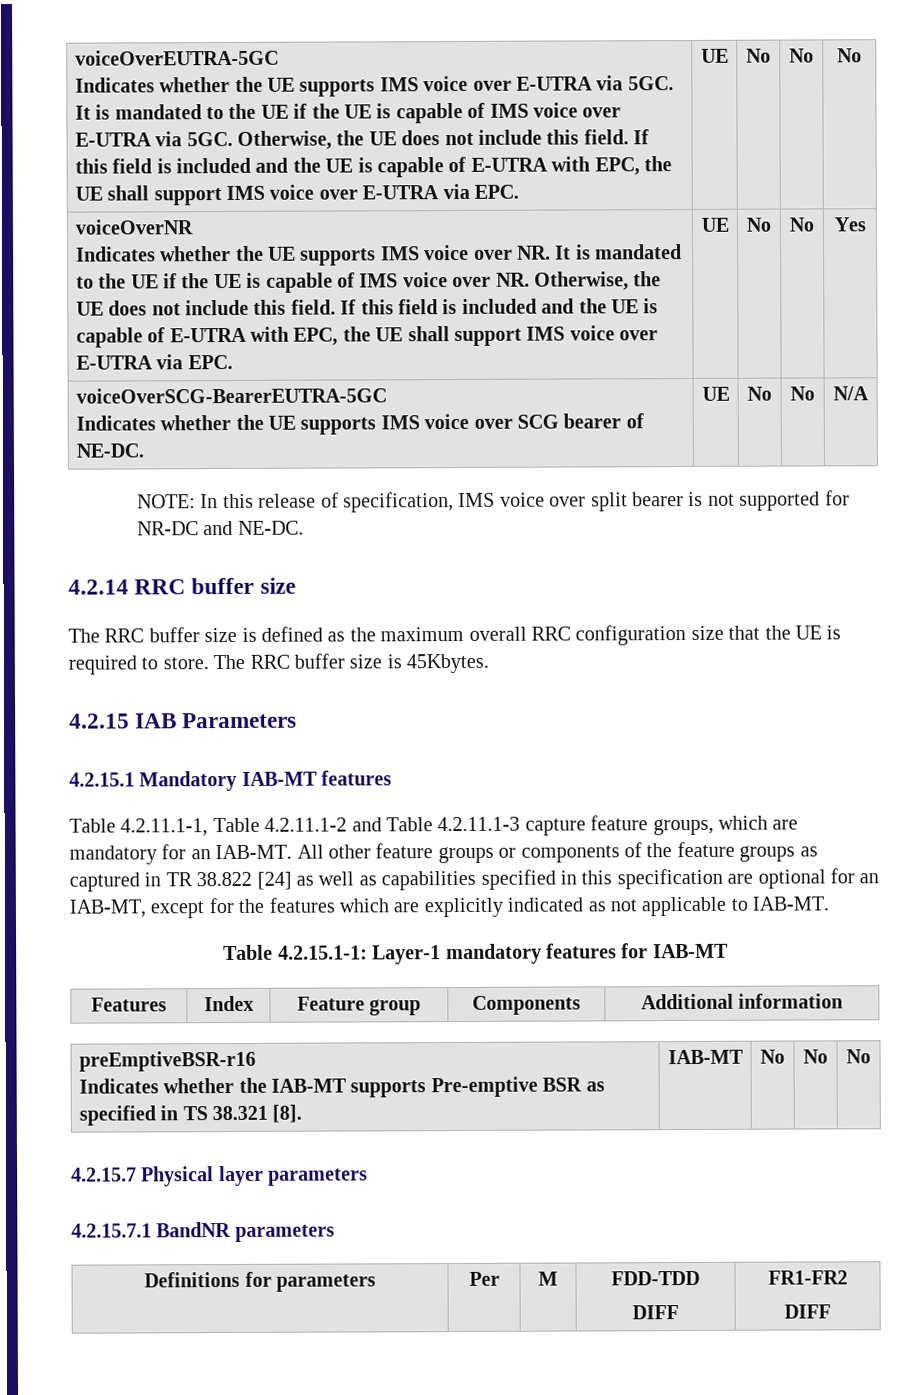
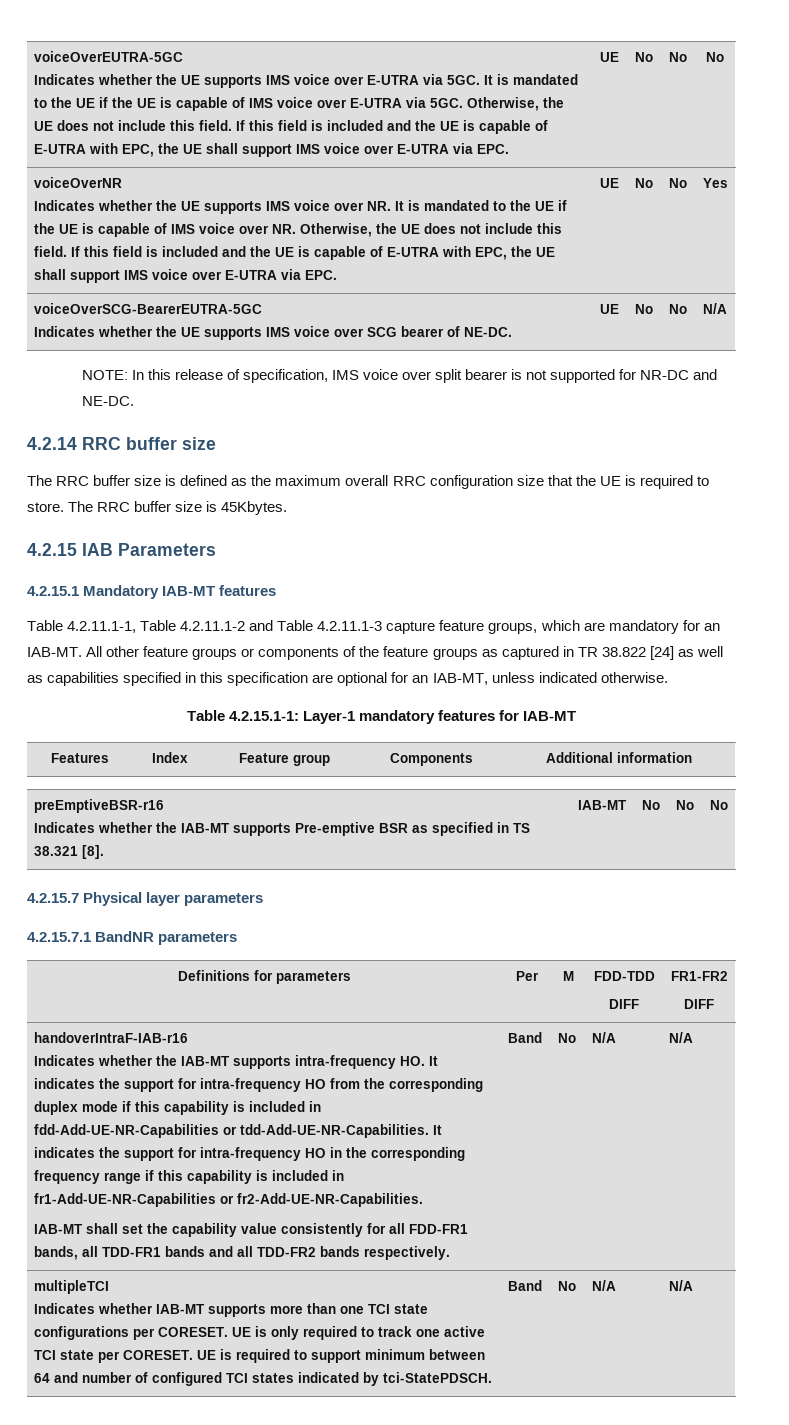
- All other feature groups or components of the feature groups as captured in TR 38.822 [24] as well as capabilities specified in this specification are optional for an IAB-MT, except for the features which are explicitly indicated as not applicable to IAB-MT.
+ All other feature groups or components of the feature groups as captured in TR 38.822 [24] as well as capabilities specified in this specification are optional for an IAB-MT, unless indicated otherwise.
+ handoverIntraF-IAB-r16
+ Indicates whether the IAB-MT supports intra-frequency HO. It indicates the support for intra-frequency HO from the corresponding duplex mode if this capability is included in fdd-Add-UE-NR-Capabilities or tdd-Add-UE-NR-Capabilities. It indicates the support for intra-frequency HO in the corresponding frequency range if this capability is included in fr1-Add-UE-NR-Capabilities or fr2-Add-UE-NR-Capabilities.
+ IAB-MT shall set the capability value consistently for all FDD-FR1 bands, all TDD-FR1 bands and all TDD-FR2 bands respectively. | Band | No | N/A | N/A
+ multipleTCI
+ Indicates whether IAB-MT supports more than one TCI state configurations per CORESET. UE is only required to track one active TCI state per CORESET. UE is required to support minimum between 64 and number of configured TCI states indicated by tci-StatePDSCH. | Band | No | N/A | N/A

